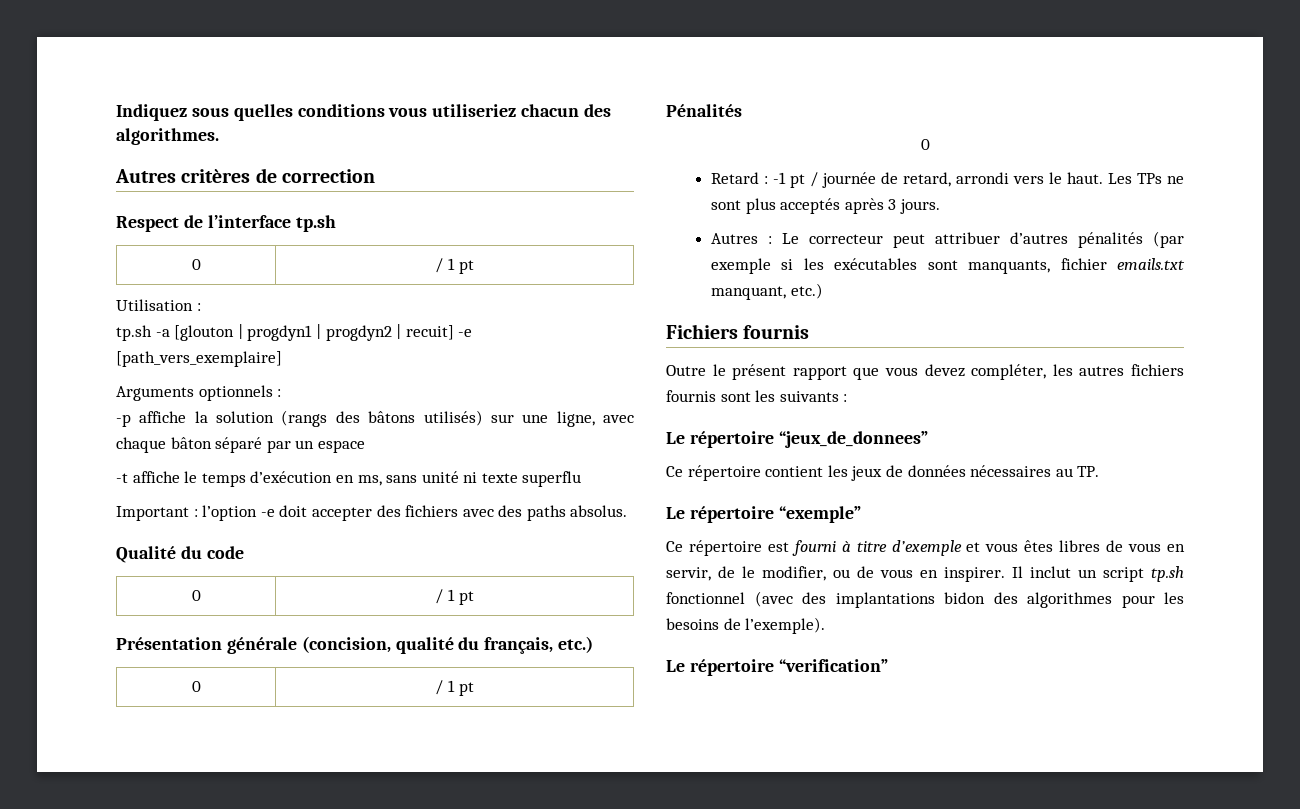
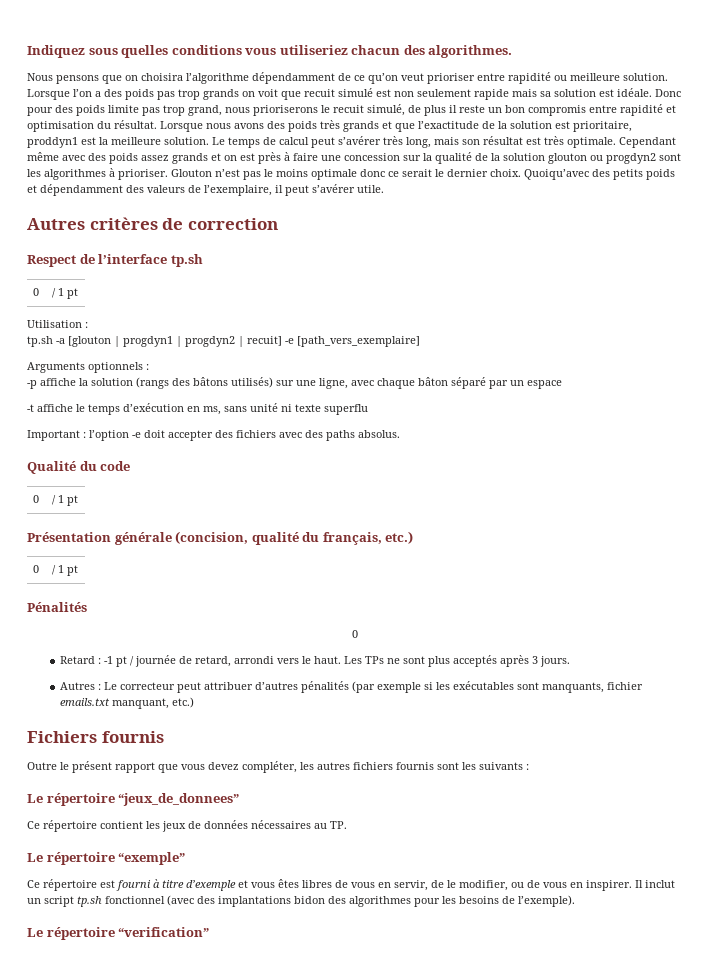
+ Nous pensons que on choisira l’algorithme dépendamment de ce qu’on veut prioriser entre rapidité ou meilleure solution. Lorsque l’on a des poids pas trop grands on voit que recuit simulé est non seulement rapide mais sa solution est idéale. Donc pour des poids limite pas trop grand, nous prioriserons le recuit simulé, de plus il reste un bon compromis entre rapidité et optimisation du résultat. Lorsque nous avons des poids très grands et que l’exactitude de la solution est prioritaire, proddyn1 est la meilleure solution. Le temps de calcul peut s’avérer très long, mais son résultat est très optimale. Cependant même avec des poids assez grands et on est près à faire une concession sur la qualité de la solution glouton ou progdyn2 sont les algorithmes à prioriser. Glouton n’est pas le moins optimale donc ce serait le dernier choix. Quoiqu’avec des petits poids et dépendamment des valeurs de l’exemplaire, il peut s’avérer utile.

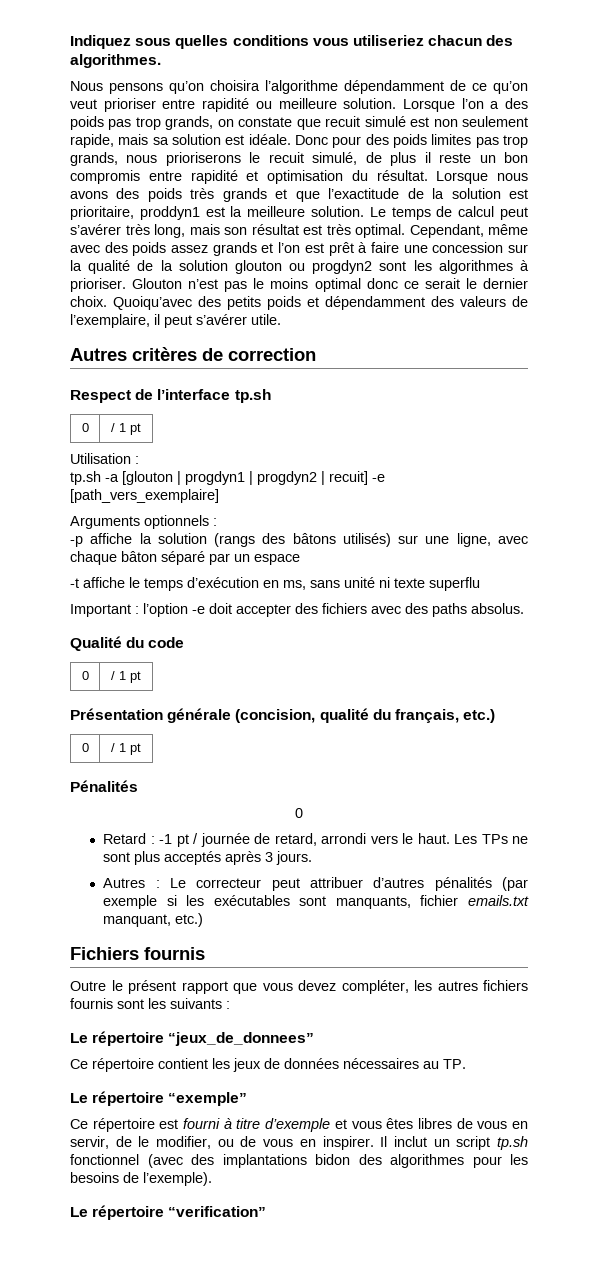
- Nous pensons que on choisira l’algorithme dépendamment de ce qu’on veut prioriser entre rapidité ou meilleure solution.
+ Nous pensons qu’on choisira l’algorithme dépendamment de ce qu’on veut prioriser entre rapidité ou meilleure solution.
- Lorsque l’on a des poids pas trop grands on voit que recuit simulé est non seulement rapide mais sa solution est idéale.
+ Lorsque l’on a des poids pas trop grands, on constate que recuit simulé est non seulement rapide, mais sa solution est idéale.
- Donc pour des poids limite pas trop grand, nous prioriserons le recuit simulé, de plus il reste un bon compromis entre rapidité et optimisation du résultat.
+ Donc pour des poids limites pas trop grands, nous prioriserons le recuit simulé, de plus il reste un bon compromis entre rapidité et optimisation du résultat.
- Le temps de calcul peut s’avérer très long, mais son résultat est très optimale. Cependant même avec des poids assez grands et on est près à faire une concession sur la qualité de la solution glouton ou progdyn2 sont les algorithmes à prioriser.
+ Le temps de calcul peut s’avérer très long, mais son résultat est très optimal. Cependant, même avec des poids assez grands et l’on est prêt à faire une concession sur la qualité de la solution glouton ou progdyn2 sont les algorithmes à prioriser.
- Glouton n’est pas le moins optimale donc ce serait le dernier choix.
+ Glouton n’est pas le moins optimal donc ce serait le dernier choix.

